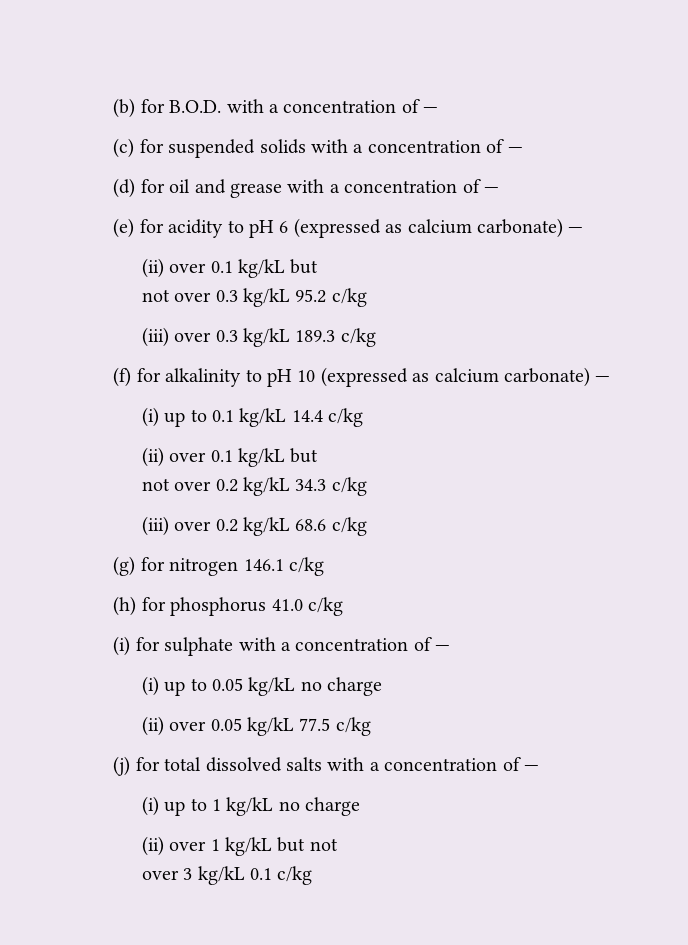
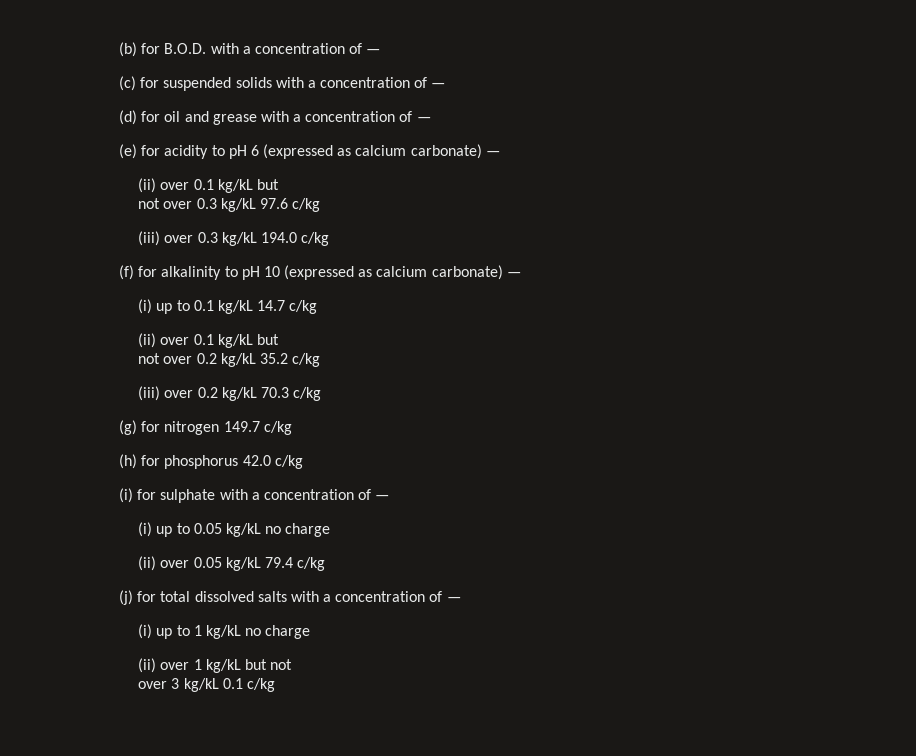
- not over 0.3 kg/kL 95.2 c/kg
+ not over 0.3 kg/kL 97.6 c/kg
- (iii) over 0.3 kg/kL 189.3 c/kg
+ (iii) over 0.3 kg/kL 194.0 c/kg
- (i) up to 0.1 kg/kL 14.4 c/kg
+ (i) up to 0.1 kg/kL 14.7 c/kg
- not over 0.2 kg/kL 34.3 c/kg
+ not over 0.2 kg/kL 35.2 c/kg
- (iii) over 0.2 kg/kL 68.6 c/kg
+ (iii) over 0.2 kg/kL 70.3 c/kg
- (g) for nitrogen 146.1 c/kg
+ (g) for nitrogen 149.7 c/kg
- (h) for phosphorus 41.0 c/kg
+ (h) for phosphorus 42.0 c/kg
- (ii) over 0.05 kg/kL 77.5 c/kg
+ (ii) over 0.05 kg/kL 79.4 c/kg

